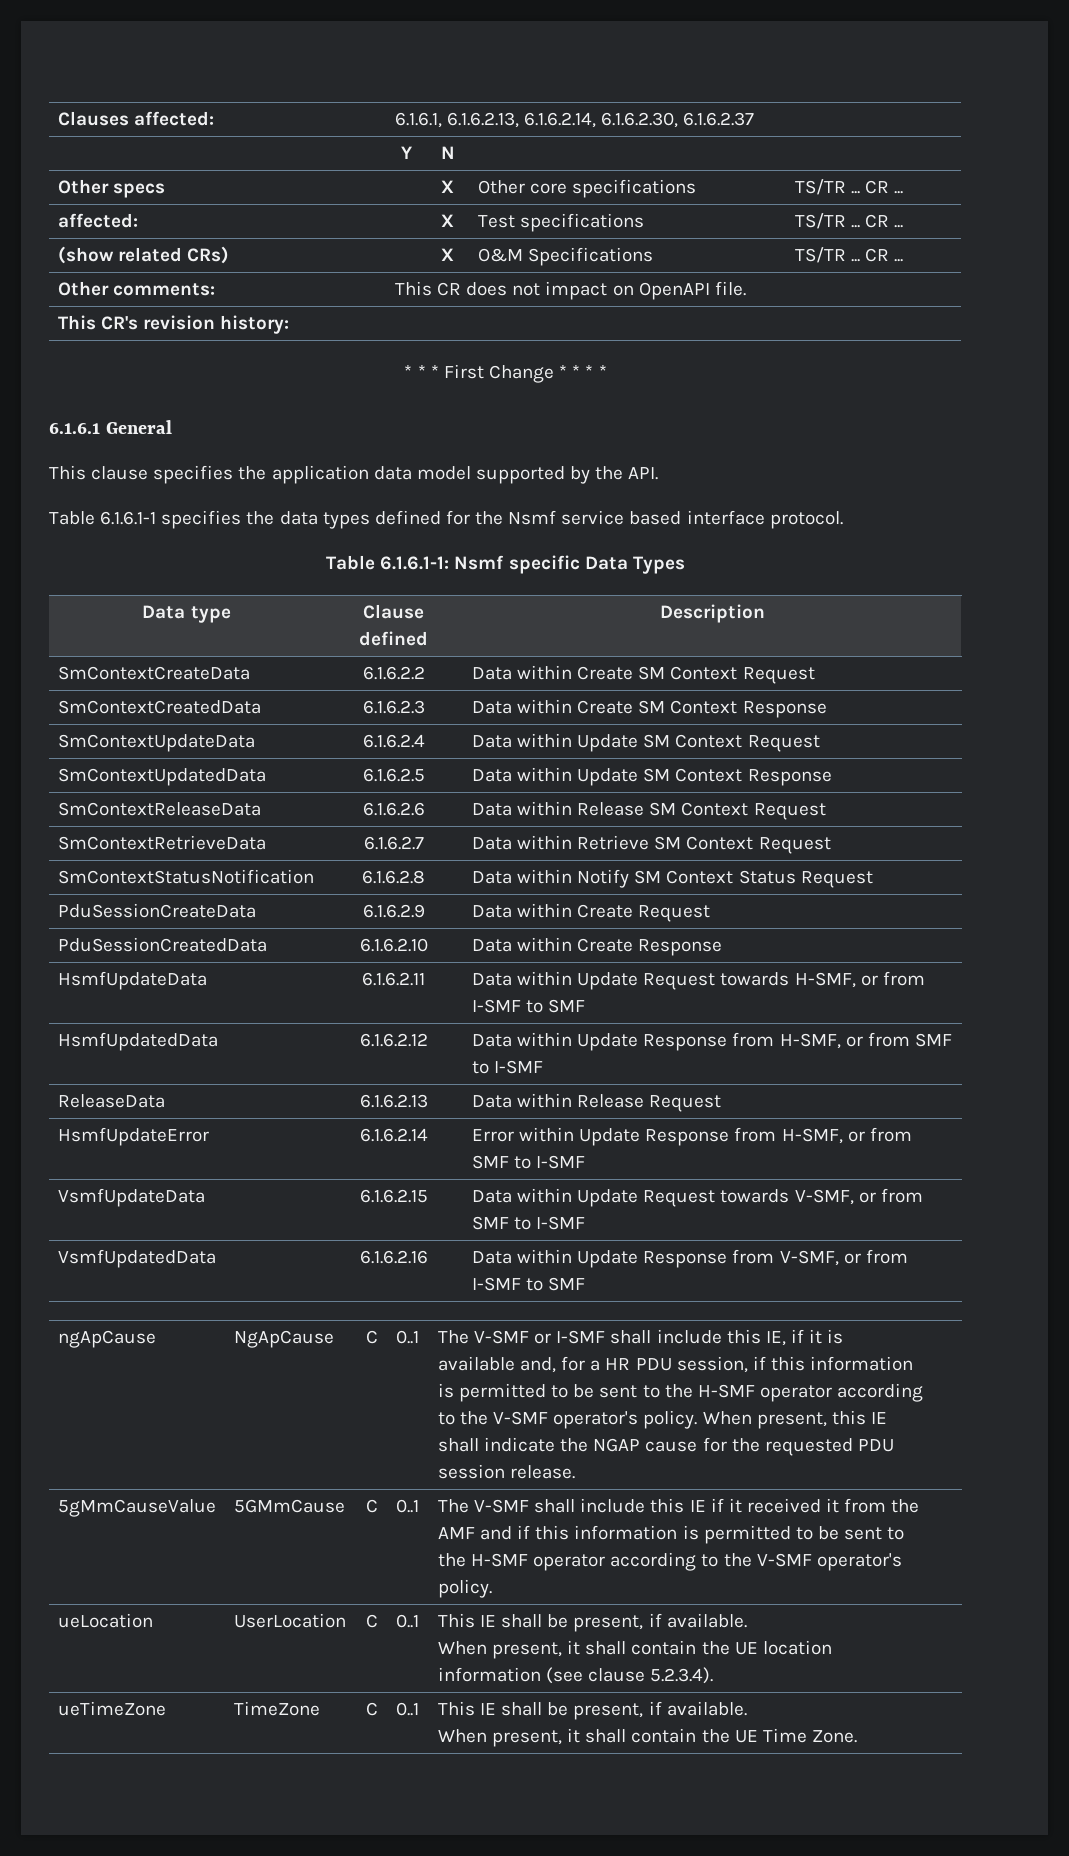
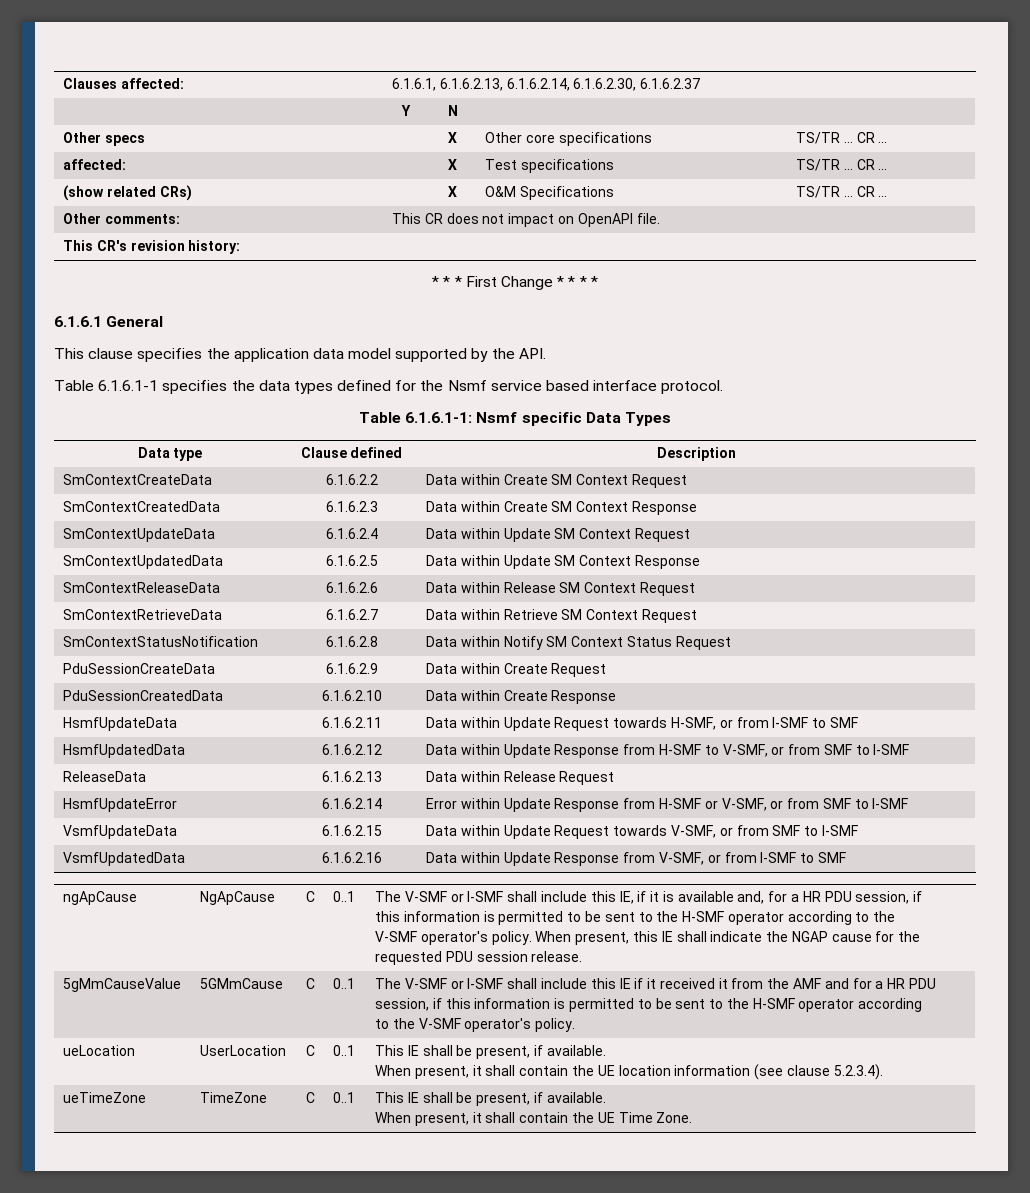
- HsmfUpdatedData | 6.1.6.2.12 | Data within Update Response from H-SMF, or from SMF to I-SMF
+ HsmfUpdatedData | 6.1.6.2.12 | Data within Update Response from H-SMF to V-SMF, or from SMF to I-SMF
- HsmfUpdateError | 6.1.6.2.14 | Error within Update Response from H-SMF, or from SMF to I-SMF
+ HsmfUpdateError | 6.1.6.2.14 | Error within Update Response from H-SMF or V-SMF, or from SMF to I-SMF
- The V-SMF shall include this IE if it received it from the AMF and if this information is permitted to be sent to the H-SMF operator according to the V-SMF operator's policy.
+ The V-SMF or I-SMF shall include this IE if it received it from the AMF and for a HR PDU session, if this information is permitted to be sent to the H-SMF operator according to the V-SMF operator's policy.

